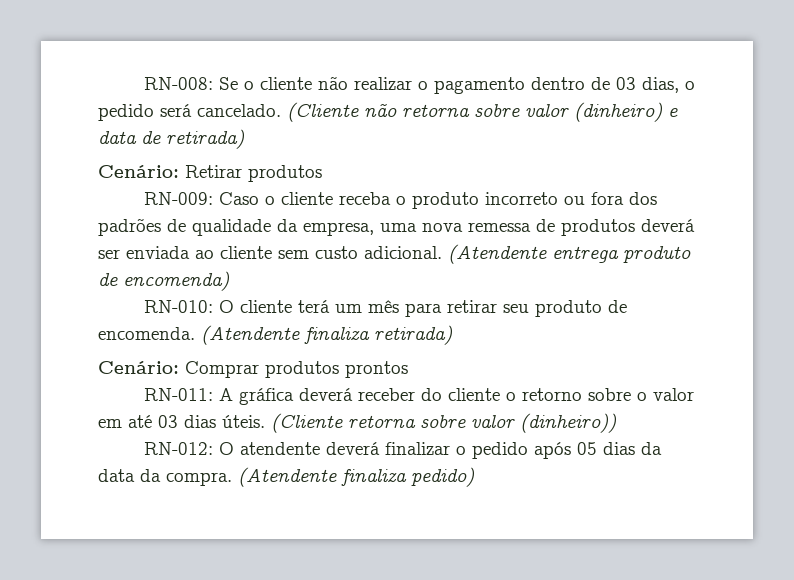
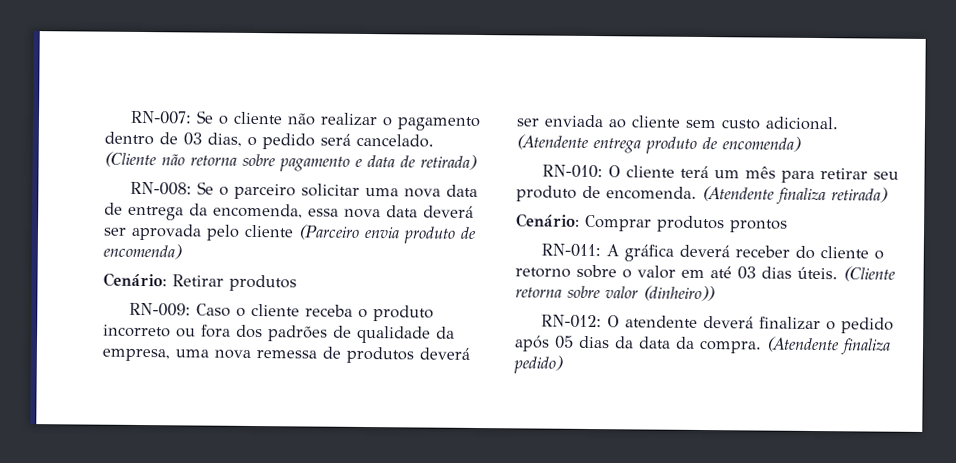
- RN-008: Se o cliente não realizar o pagamento dentro de 03 dias, o pedido será cancelado.
+ RN-007: Se o cliente não realizar o pagamento dentro de 03 dias, o pedido será cancelado.
- (Cliente não retorna sobre valor (dinheiro) e data de retirada)
+ (Cliente não retorna sobre pagamento e data de retirada)
+ RN-008: Se o parceiro solicitar uma nova data de entrega da encomenda, essa nova data deverá ser aprovada pelo cliente (Parceiro envia produto de encomenda)

